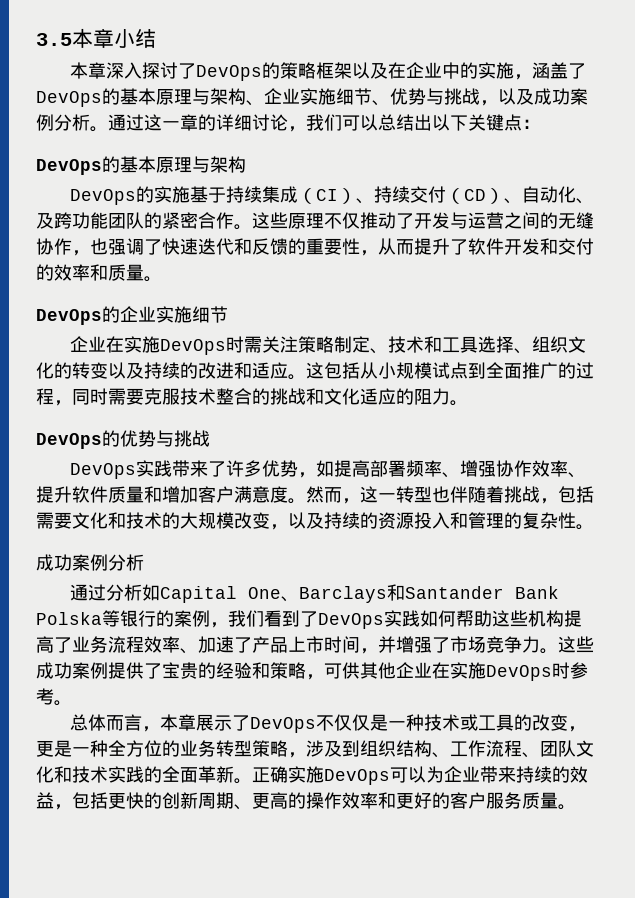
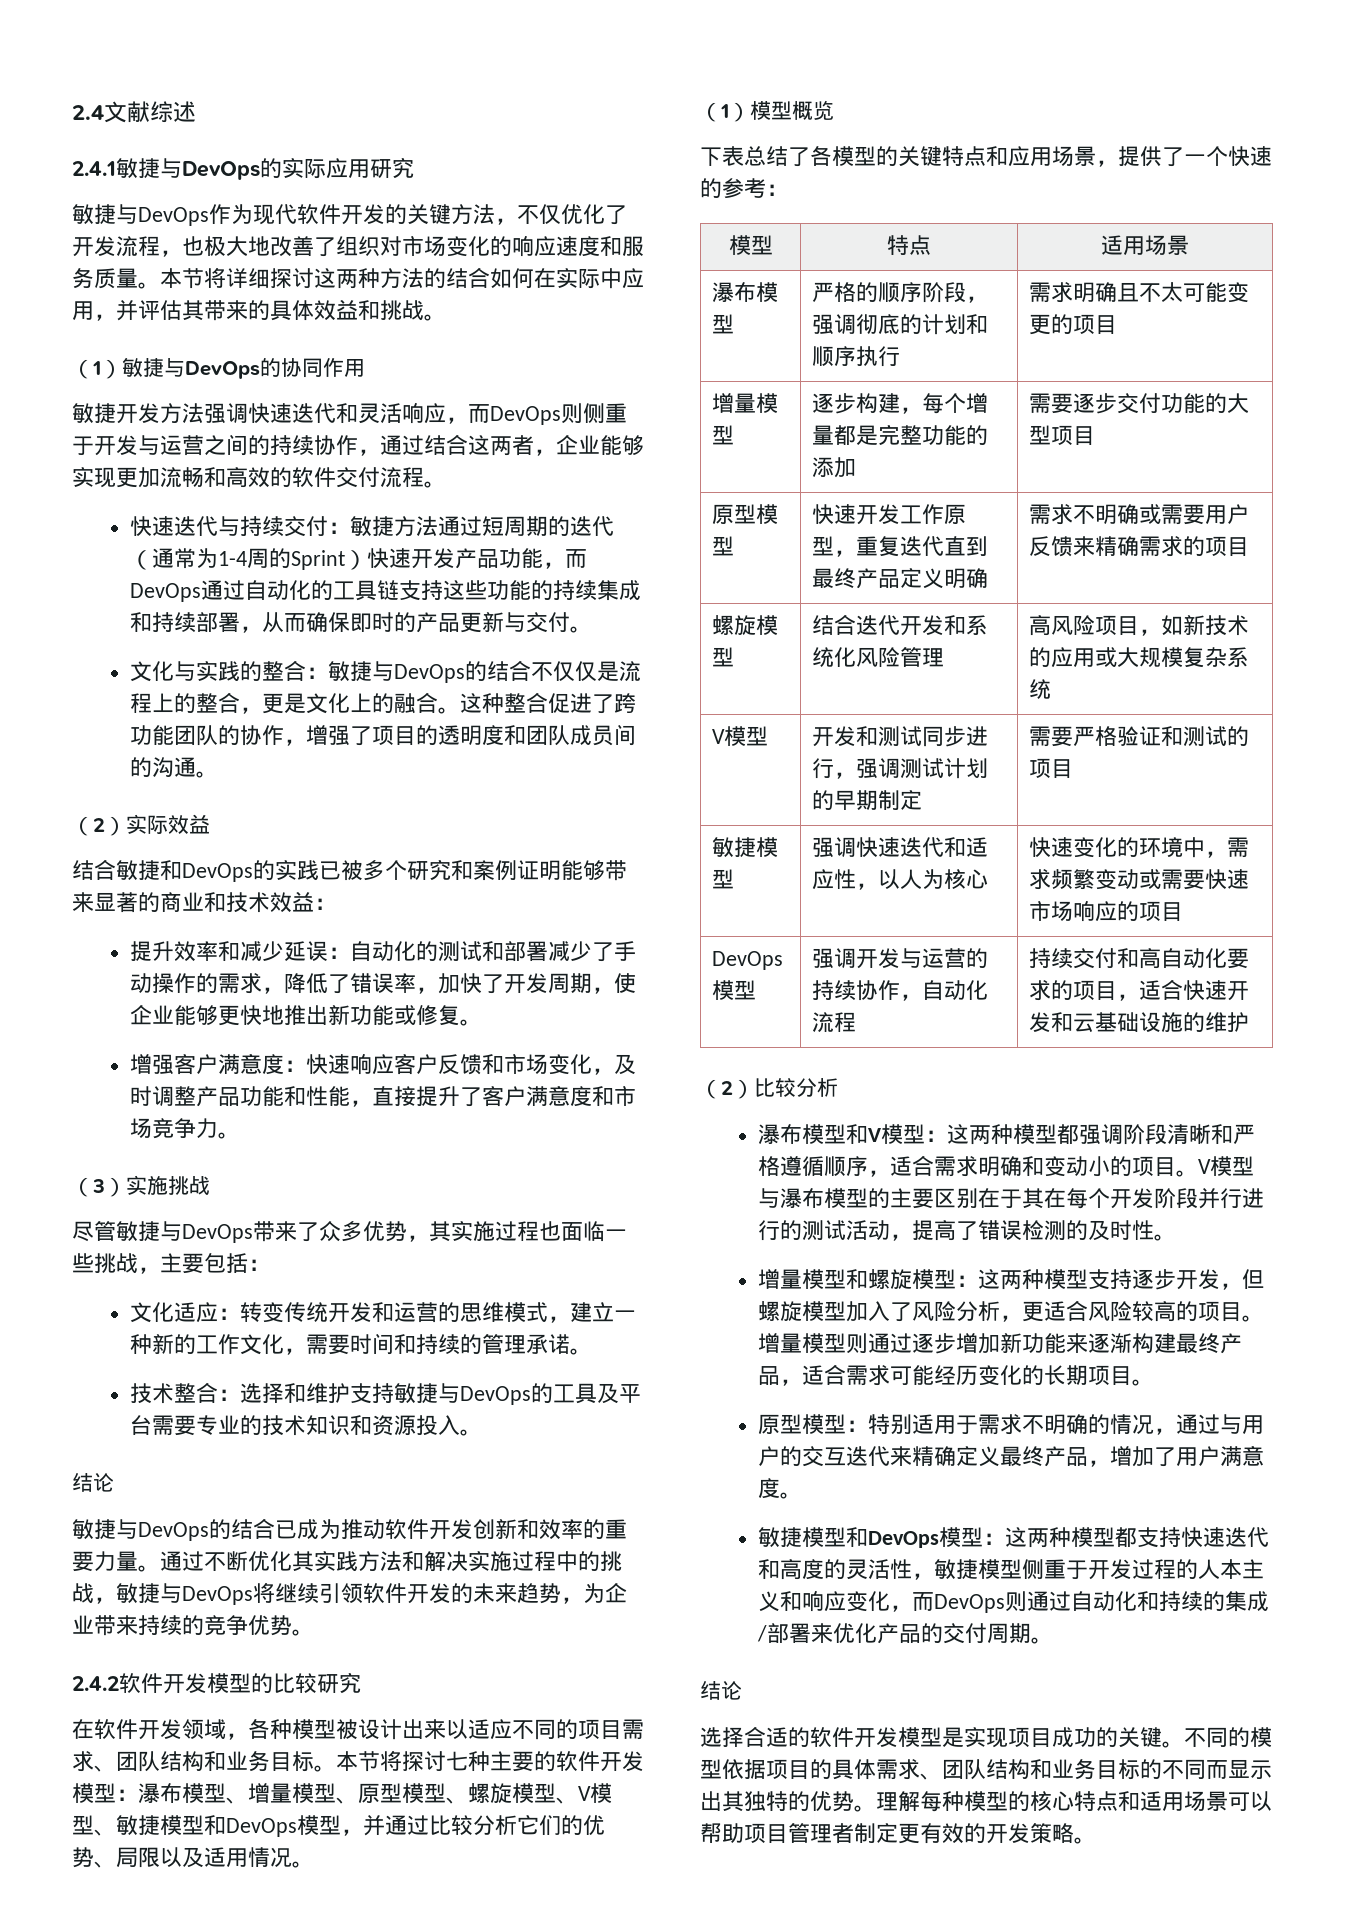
- 3.5本章小结
- 本章深入探讨了DevOps的策略框架以及在企业中的实施，涵盖了DevOps的基本原理与架构、企业实施细节、优势与挑战，以及成功案例分析。通过这一章的详细讨论，我们可以总结出以下关键点：
- DevOps的基本原理与架构
- DevOps的实施基于持续集成（CI）、持续交付（CD）、自动化、及跨功能团队的紧密合作。这些原理不仅推动了开发与运营之间的无缝协作，也强调了快速迭代和反馈的重要性，从而提升了软件开发和交付的效率和质量。
- DevOps的企业实施细节
- 企业在实施DevOps时需关注策略制定、技术和工具选择、组织文化的转变以及持续的改进和适应。这包括从小规模试点到全面推广的过程，同时需要克服技术整合的挑战和文化适应的阻力。
- DevOps的优势与挑战
- DevOps实践带来了许多优势，如提高部署频率、增强协作效率、提升软件质量和增加客户满意度。然而，这一转型也伴随着挑战，包括需要文化和技术的大规模改变，以及持续的资源投入和管理的复杂性。
- 成功案例分析
- 通过分析如Capital One、Barclays和Santander Bank Polska等银行的案例，我们看到了DevOps实践如何帮助这些机构提高了业务流程效率、加速了产品上市时间，并增强了市场竞争力。这些成功案例提供了宝贵的经验和策略，可供其他企业在实施DevOps时参考。
- 总体而言，本章展示了DevOps不仅仅是一种技术或工具的改变，更是一种全方位的业务转型策略，涉及到组织结构、工作流程、团队文化和技术实践的全面革新。正确实施DevOps可以为企业带来持续的效益，包括更快的创新周期、更高的操作效率和更好的客户服务质量。
+ 2.4文献综述
+ 2.4.1敏捷与DevOps的实际应用研究
+ 敏捷与DevOps作为现代软件开发的关键方法，不仅优化了开发流程，也极大地改善了组织对市场变化的响应速度和服务质量。本节将详细探讨这两种方法的结合如何在实际中应用，并评估其带来的具体效益和挑战。
+ （1）敏捷与DevOps的协同作用
+ 敏捷开发方法强调快速迭代和灵活响应，而DevOps则侧重于开发与运营之间的持续协作，通过结合这两者，企业能够实现更加流畅和高效的软件交付流程。
+ 快速迭代与持续交付：敏捷方法通过短周期的迭代（通常为1-4周的Sprint）快速开发产品功能，而DevOps通过自动化的工具链支持这些功能的持续集成和持续部署，从而确保即时的产品更新与交付。
+ 文化与实践的整合：敏捷与DevOps的结合不仅仅是流程上的整合，更是文化上的融合。这种整合促进了跨功能团队的协作，增强了项目的透明度和团队成员间的沟通。
+ （2）实际效益
+ 结合敏捷和DevOps的实践已被多个研究和案例证明能够带来显著的商业和技术效益：
+ 提升效率和减少延误：自动化的测试和部署减少了手动操作的需求，降低了错误率，加快了开发周期，使企业能够更快地推出新功能或修复。
+ 增强客户满意度：快速响应客户反馈和市场变化，及时调整产品功能和性能，直接提升了客户满意度和市场竞争力。
+ （3）实施挑战
+ 尽管敏捷与DevOps带来了众多优势，其实施过程也面临一些挑战，主要包括：
+ 文化适应：转变传统开发和运营的思维模式，建立一种新的工作文化，需要时间和持续的管理承诺。
+ 技术整合：选择和维护支持敏捷与DevOps的工具及平台需要专业的技术知识和资源投入。
+ 结论
+ 敏捷与DevOps的结合已成为推动软件开发创新和效率的重要力量。通过不断优化其实践方法和解决实施过程中的挑战，敏捷与DevOps将继续引领软件开发的未来趋势，为企业带来持续的竞争优势。
+ 2.4.2软件开发模型的比较研究
+ 在软件开发领域，各种模型被设计出来以适应不同的项目需求、团队结构和业务目标。本节将探讨七种主要的软件开发模型：瀑布模型、增量模型、原型模型、螺旋模型、V模型、敏捷模型和DevOps模型，并通过比较分析它们的优势、局限以及适用情况。
+ （1）模型概览
+ 下表总结了各模型的关键特点和应用场景，提供了一个快速的参考：
+ 模型 | 特点 | 适用场景
+ 瀑布模型 | 严格的顺序阶段，强调彻底的计划和顺序执行 | 需求明确且不太可能变更的项目
+ 增量模型 | 逐步构建，每个增量都是完整功能的添加 | 需要逐步交付功能的大型项目
+ 原型模型 | 快速开发工作原型，重复迭代直到最终产品定义明确 | 需求不明确或需要用户反馈来精确需求的项目
+ 螺旋模型 | 结合迭代开发和系统化风险管理 | 高风险项目，如新技术的应用或大规模复杂系统
+ V模型 | 开发和测试同步进行，强调测试计划的早期制定 | 需要严格验证和测试的项目
+ 敏捷模型 | 强调快速迭代和适应性，以人为核心 | 快速变化的环境中，需求频繁变动或需要快速市场响应的项目
+ DevOps模型 | 强调开发与运营的持续协作，自动化流程 | 持续交付和高自动化要求的项目，适合快速开发和云基础设施的维护
+ （2）比较分析
+ 瀑布模型和V模型：这两种模型都强调阶段清晰和严格遵循顺序，适合需求明确和变动小的项目。V模型与瀑布模型的主要区别在于其在每个开发阶段并行进行的测试活动，提高了错误检测的及时性。
+ 增量模型和螺旋模型：这两种模型支持逐步开发，但螺旋模型加入了风险分析，更适合风险较高的项目。增量模型则通过逐步增加新功能来逐渐构建最终产品，适合需求可能经历变化的长期项目。
+ 原型模型：特别适用于需求不明确的情况，通过与用户的交互迭代来精确定义最终产品，增加了用户满意度。
+ 敏捷模型和DevOps模型：这两种模型都支持快速迭代和高度的灵活性，敏捷模型侧重于开发过程的人本主义和响应变化，而DevOps则通过自动化和持续的集成/部署来优化产品的交付周期。
+ 结论
+ 选择合适的软件开发模型是实现项目成功的关键。不同的模型依据项目的具体需求、团队结构和业务目标的不同而显示出其独特的优势。理解每种模型的核心特点和适用场景可以帮助项目管理者制定更有效的开发策略。

